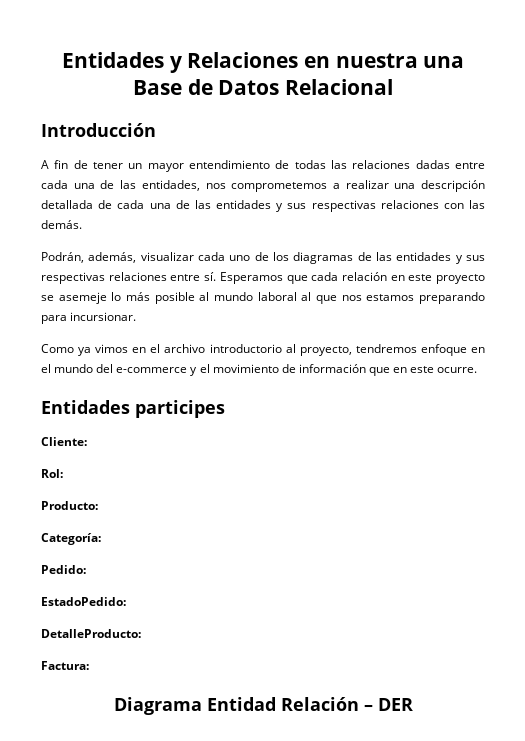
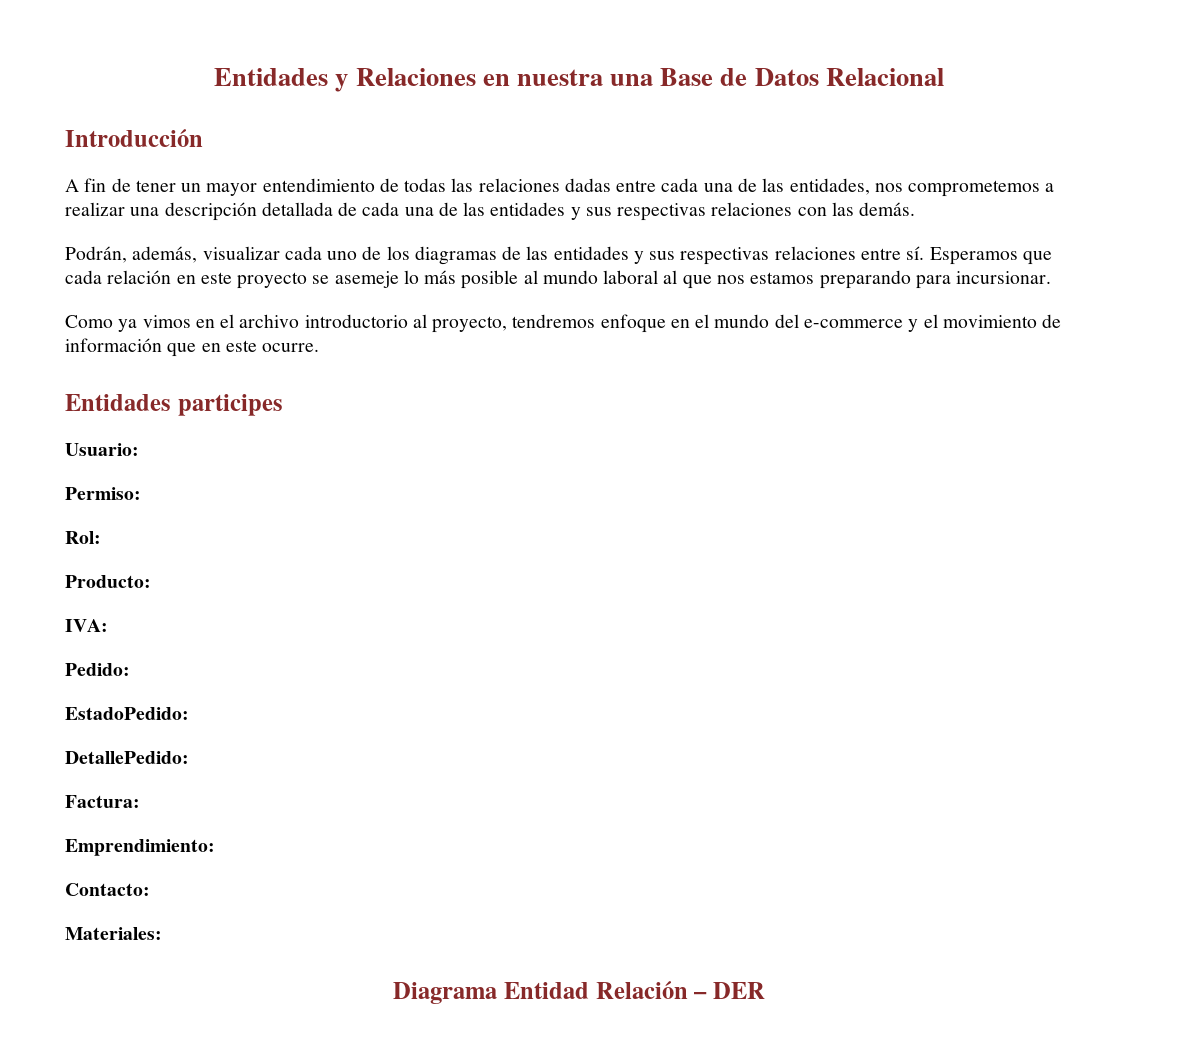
- Cliente:
+ Usuario:
+ Permiso:
- Categoría:
+ IVA:
- DetalleProducto:
+ DetallePedido:
+ Emprendimiento:
+ Contacto:
+ Materiales:

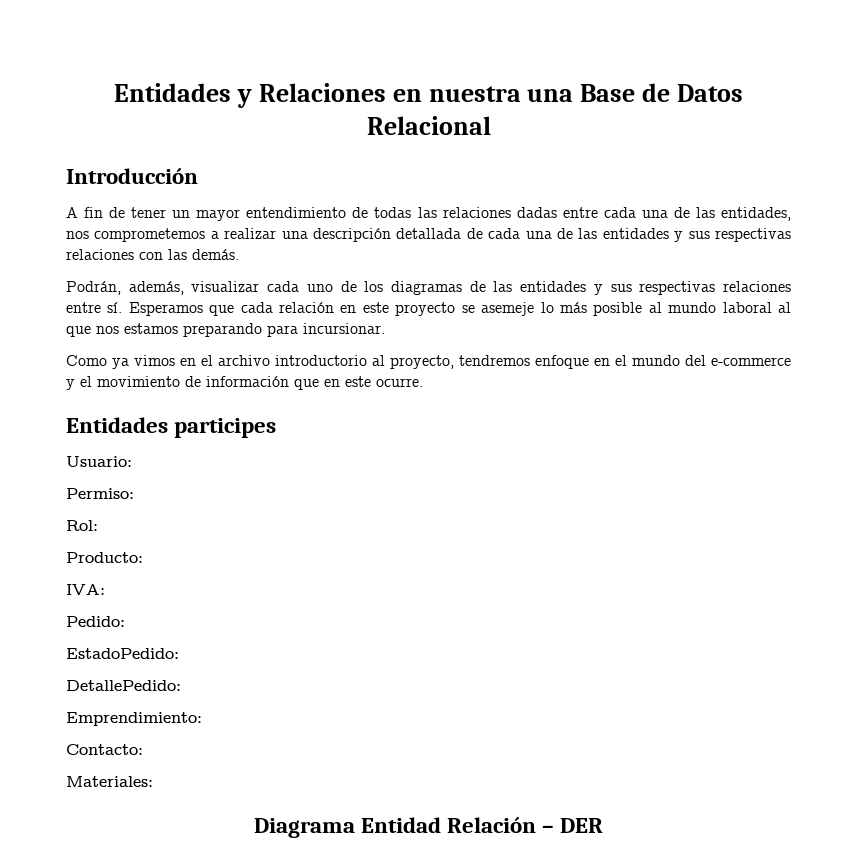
- Factura:

